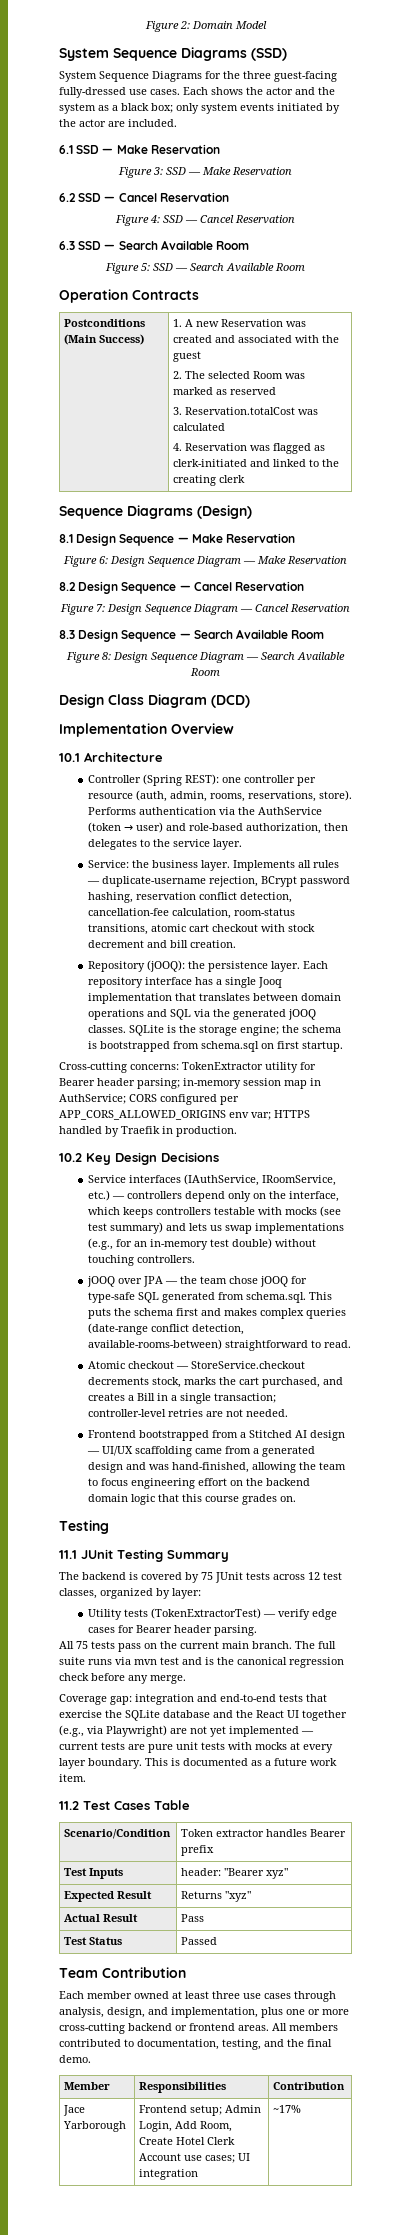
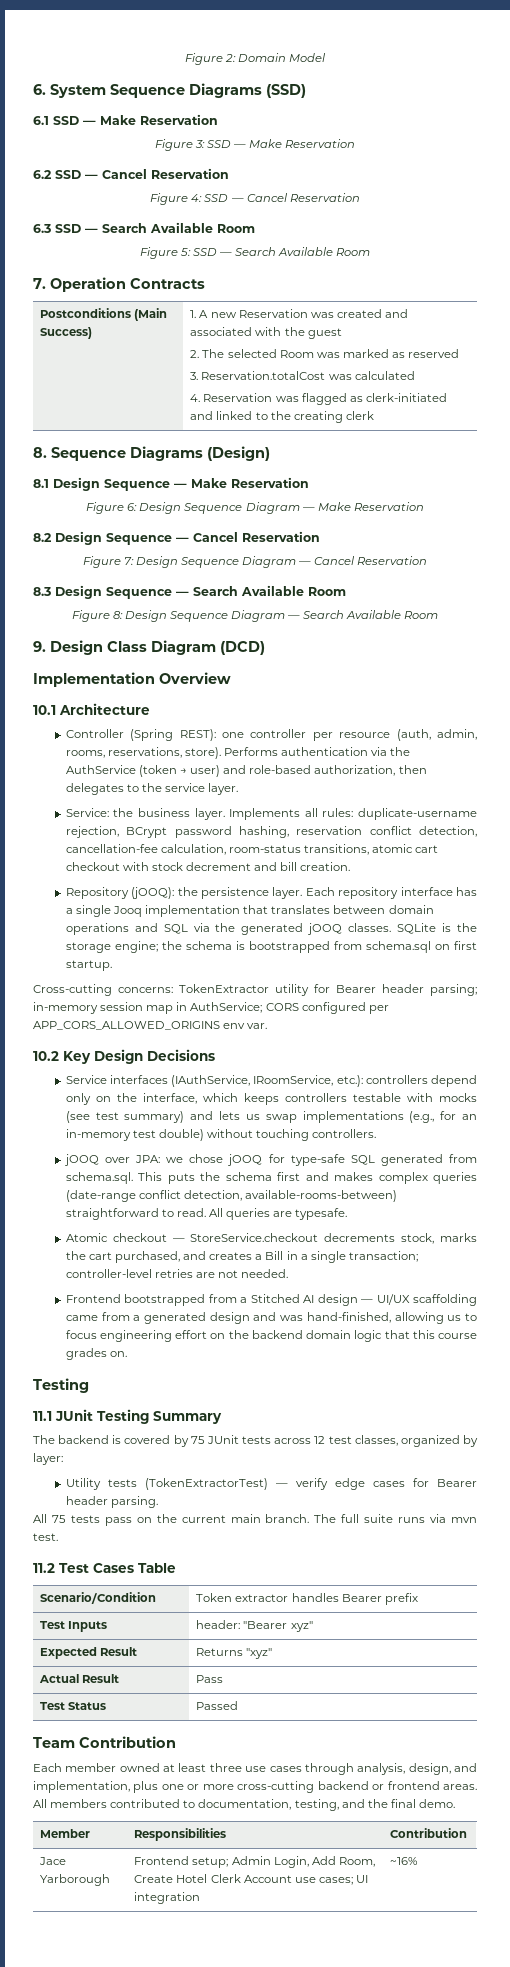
- System Sequence Diagrams (SSD)
+ 6. System Sequence Diagrams (SSD)
- System Sequence Diagrams for the three guest-facing fully-dressed use cases. Each shows the actor and the system as a black box; only system events initiated by the actor are included.
- Operation Contracts
+ 7. Operation Contracts
- Sequence Diagrams (Design)
+ 8. Sequence Diagrams (Design)
- Design Class Diagram (DCD)
+ 9. Design Class Diagram (DCD)
- Implements all rules — duplicate-username rejection, BCrypt password hashing, reservation conflict detection, cancellation-fee calculation, room-status transitions, atomic cart checkout with stock decrement and bill creation.
+ Implements all rules: duplicate-username rejection, BCrypt password hashing, reservation conflict detection, cancellation-fee calculation, room-status transitions, atomic cart checkout with stock decrement and bill creation.
- Cross-cutting concerns: TokenExtractor utility for Bearer header parsing; in-memory session map in AuthService; CORS configured per APP_CORS_ALLOWED_ORIGINS env var; HTTPS handled by Traefik in production.
+ Cross-cutting concerns: TokenExtractor utility for Bearer header parsing; in-memory session map in AuthService; CORS configured per APP_CORS_ALLOWED_ORIGINS env var.
- Service interfaces (IAuthService, IRoomService, etc.) — controllers depend only on the interface, which keeps controllers testable with mocks (see test summary) and lets us swap implementations (e.g., for an in-memory test double) without touching controllers.
+ Service interfaces (IAuthService, IRoomService, etc.): controllers depend only on the interface, which keeps controllers testable with mocks (see test summary) and lets us swap implementations (e.g., for an in-memory test double) without touching controllers.
- jOOQ over JPA — the team chose jOOQ for type-safe SQL generated from schema.sql. This puts the schema first and makes complex queries (date-range conflict detection, available-rooms-between) straightforward to read.
+ jOOQ over JPA: we chose jOOQ for type-safe SQL generated from schema.sql. This puts the schema first and makes complex queries (date-range conflict detection, available-rooms-between) straightforward to read. All queries are typesafe.
- Frontend bootstrapped from a Stitched AI design — UI/UX scaffolding came from a generated design and was hand-finished, allowing the team to focus engineering effort on the backend domain logic that this course grades on.
+ Frontend bootstrapped from a Stitched AI design — UI/UX scaffolding came from a generated design and was hand-finished, allowing us to focus engineering effort on the backend domain logic that this course grades on.
- The full suite runs via mvn test and is the canonical regression check before any merge.
- Coverage gap: integration and end-to-end tests that exercise the SQLite database and the React UI together (e.g., via Playwright) are not yet implemented — current tests are pure unit tests with mocks at every layer boundary. This is documented as a future work item.
+ The full suite runs via mvn test.
- Jace Yarborough | Frontend setup; Admin Login, Add Room, Create Hotel Clerk Account use cases; UI integration | ~17%
+ Jace Yarborough | Frontend setup; Admin Login, Add Room, Create Hotel Clerk Account use cases; UI integration | ~16%

